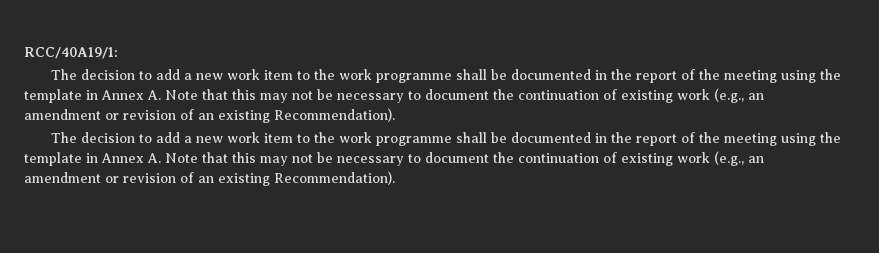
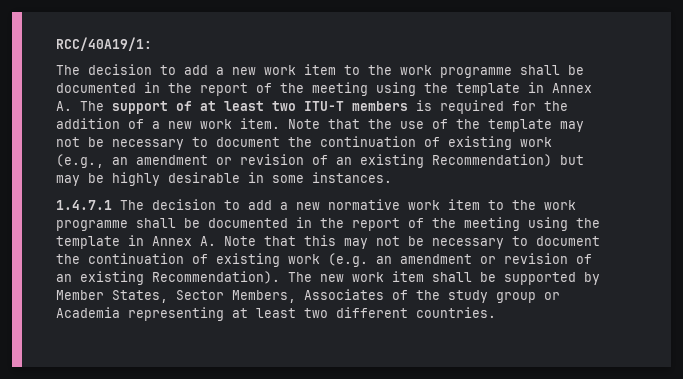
  RCC/40A19/1:
- The decision to add a new work item to the work programme shall be documented in the report of the meeting using the template in Annex A. Note that this may not be necessary to document the continuation of existing work (e.g., an amendment or revision of an existing Recommendation).
- The decision to add a new work item to the work programme shall be documented in the report of the meeting using the template in Annex A. Note that this may not be necessary to document the continuation of existing work (e.g., an amendment or revision of an existing Recommendation).
+ The decision to add a new work item to the work programme shall be documented in the report of the meeting using the template in Annex A. The support of at least two ITU-T members is required for the addition of a new work item. Note that the use of the template may not be necessary to document the continuation of existing work (e.g., an amendment or revision of an existing Recommendation) but may be highly desirable in some instances.
+ 1.4.7.1 The decision to add a new normative work item to the work programme shall be documented in the report of the meeting using the template in Annex A. Note that this may not be necessary to document the continuation of existing work (e.g. an amendment or revision of an existing Recommendation). The new work item shall be supported by Member States, Sector Members, Associates of the study group or Academia representing at least two different countries.

